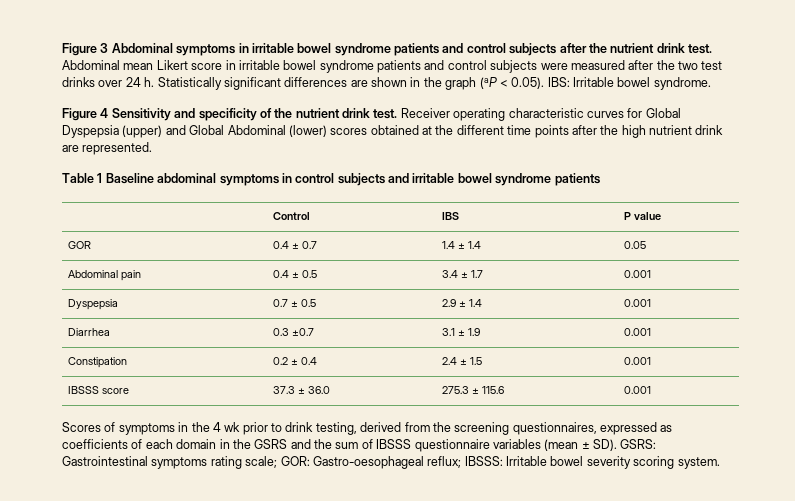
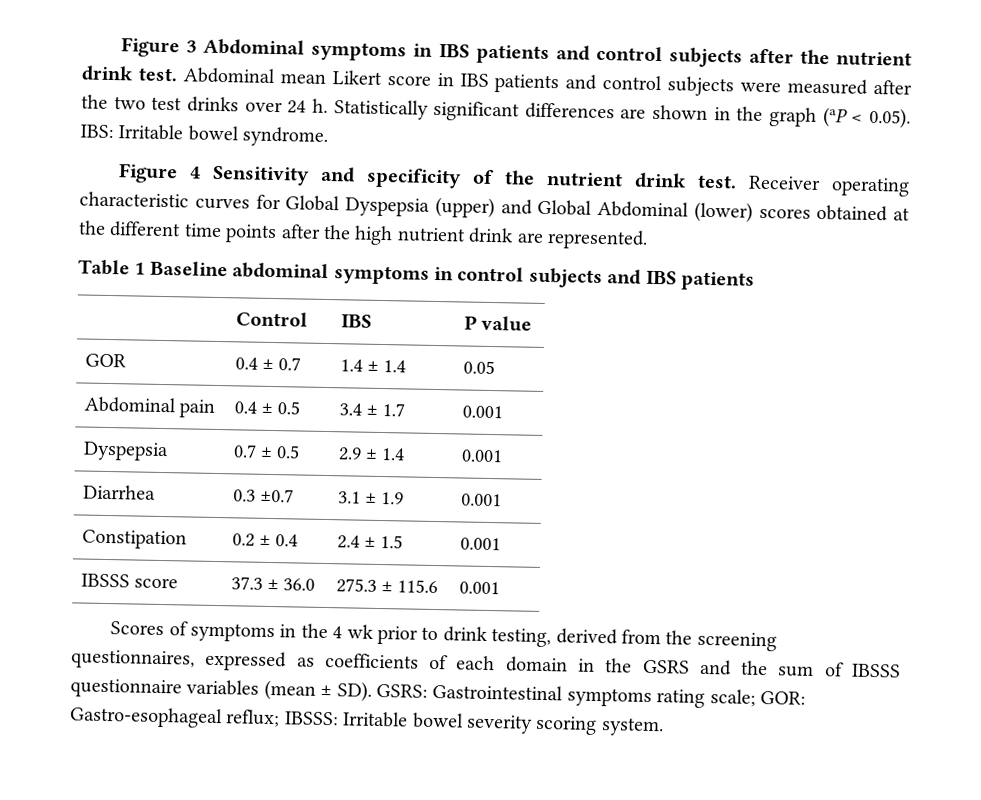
- Figure 3 Abdominal symptoms in irritable bowel syndrome patients and control subjects after the nutrient drink test.
+ Figure 3 Abdominal symptoms in IBS patients and control subjects after the nutrient drink test.
- Abdominal mean Likert score in irritable bowel syndrome patients and control subjects were measured after the two test drinks over 24 h.
+ Abdominal mean Likert score in IBS patients and control subjects were measured after the two test drinks over 24 h.
- Table 1 Baseline abdominal symptoms in control subjects and irritable bowel syndrome patients
+ Table 1 Baseline abdominal symptoms in control subjects and IBS patients
- Scores of symptoms in the 4 wk prior to drink testing, derived from the screening questionnaires, expressed as coefficients of each domain in the GSRS and the sum of IBSSS questionnaire variables (mean ± SD). GSRS: Gastrointestinal symptoms rating scale; GOR: Gastro-oesophageal reflux; IBSSS: Irritable bowel severity scoring system.
+ Scores of symptoms in the 4 wk prior to drink testing, derived from the screening questionnaires, expressed as coefficients of each domain in the GSRS and the sum of IBSSS questionnaire variables (mean ± SD). GSRS: Gastrointestinal symptoms rating scale; GOR: Gastro-esophageal reflux; IBSSS: Irritable bowel severity scoring system.

